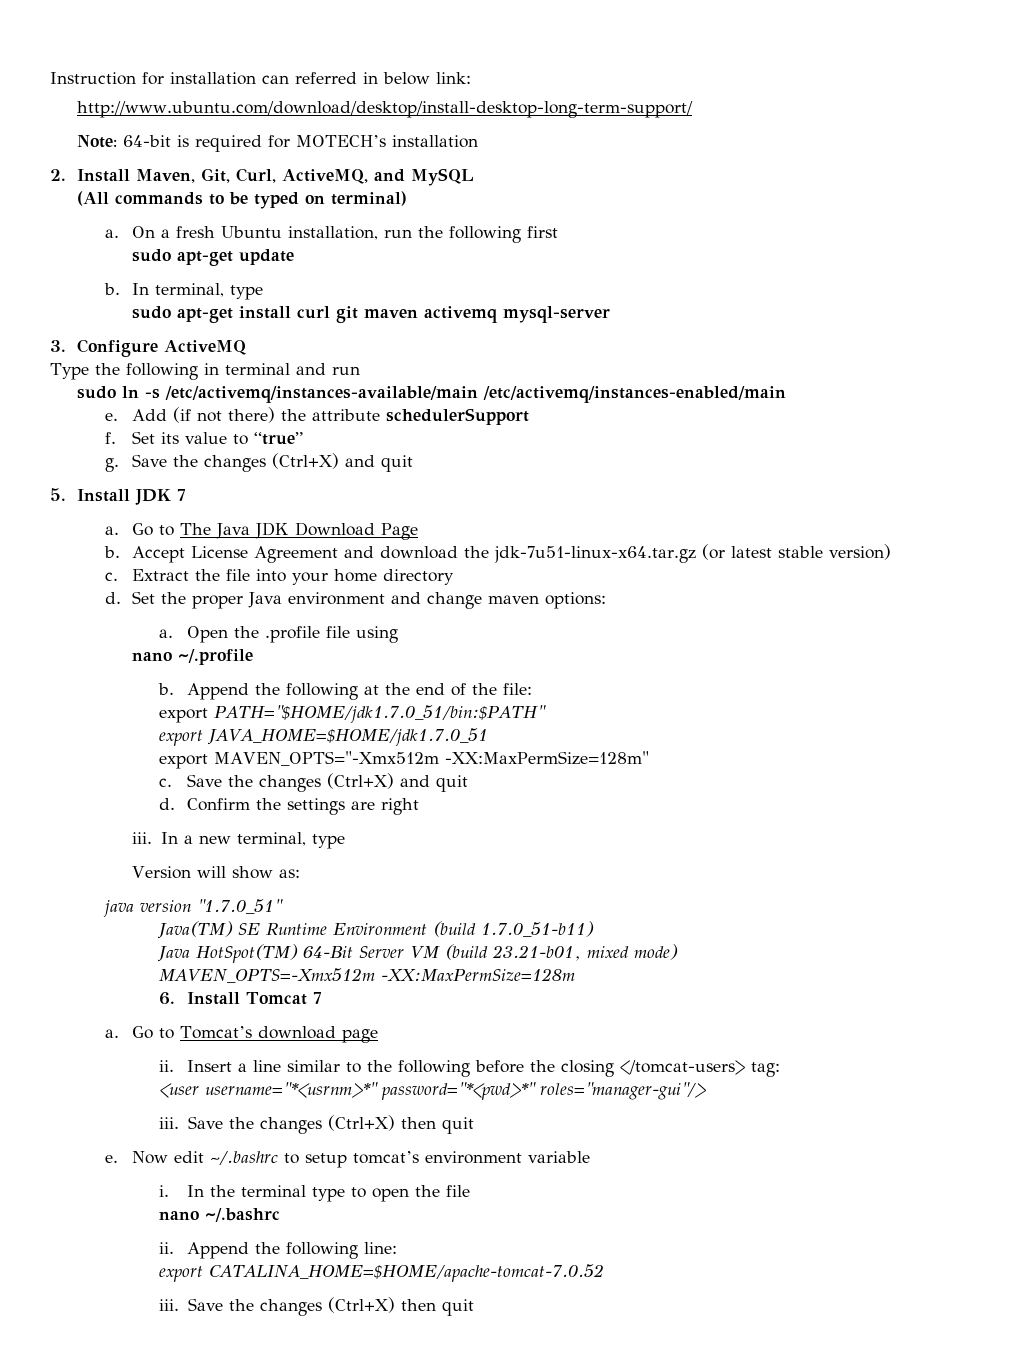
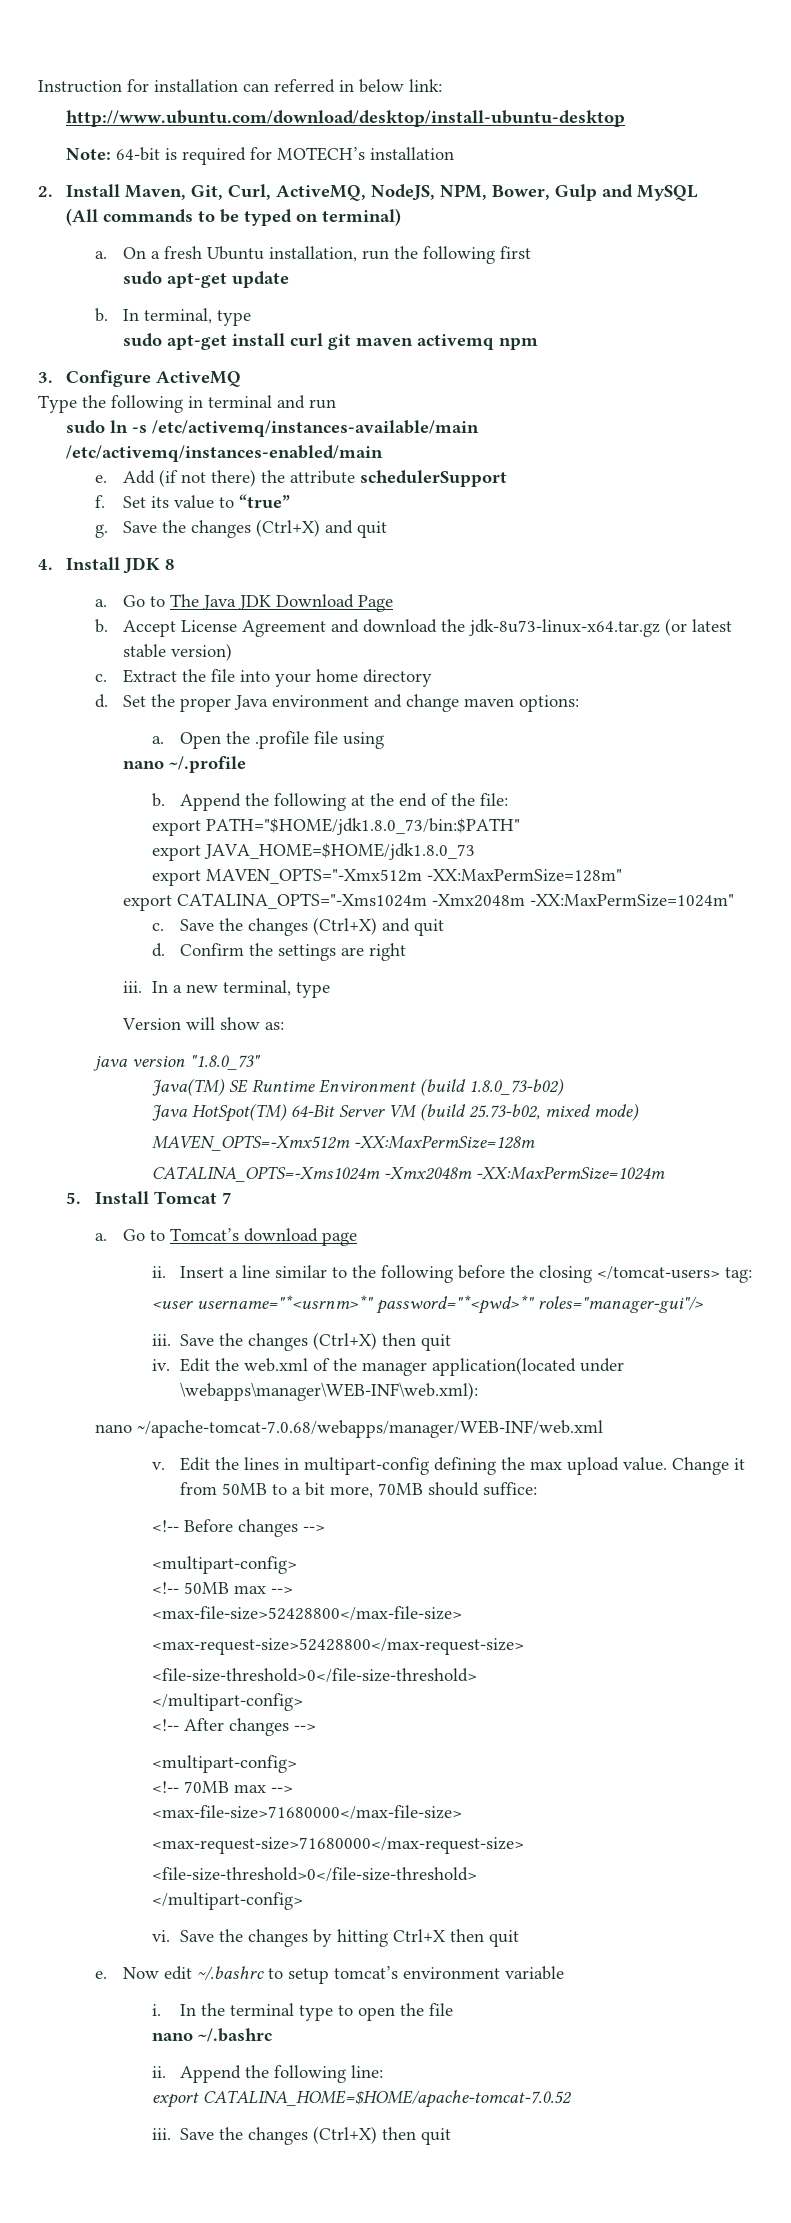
- http://www.ubuntu.com/download/desktop/install-desktop-long-term-support/
+ http://www.ubuntu.com/download/desktop/install-ubuntu-desktop
- 2. Install Maven, Git, Curl, ActiveMQ, and MySQL
+ 2. Install Maven, Git, Curl, ActiveMQ, NodeJS, NPM, Bower, Gulp and MySQL
- sudo apt-get install curl git maven activemq mysql-server
+ sudo apt-get install curl git maven activemq npm
- 5. Install JDK 7
+ 4. Install JDK 8
- Accept License Agreement and download the jdk-7u51-linux-x64.tar.gz (or latest stable version)
+ Accept License Agreement and download the jdk-8u73-linux-x64.tar.gz (or latest stable version)
- export PATH="$HOME/jdk1.7.0_51/bin:$PATH"
- export JAVA_HOME=$HOME/jdk1.7.0_51
+ export PATH="$HOME/jdk1.8.0_73/bin:$PATH"
+ export JAVA_HOME=$HOME/jdk1.8.0_73
+ export CATALINA_OPTS="-Xms1024m -Xmx2048m -XX:MaxPermSize=1024m"
- java version "1.7.0_51"
+ java version "1.8.0_73"
- Java(TM) SE Runtime Environment (build 1.7.0_51-b11)
+ Java(TM) SE Runtime Environment (build 1.8.0_73-b02)
- Java HotSpot(TM) 64-Bit Server VM (build 23.21-b01, mixed mode)
+ Java HotSpot(TM) 64-Bit Server VM (build 25.73-b02, mixed mode)
- 6. Install Tomcat 7
+ CATALINA_OPTS=-Xms1024m -Xmx2048m -XX:MaxPermSize=1024m
+ 5. Install Tomcat 7
+ iv. Edit the web.xml of the manager application(located under \webapps\manager\WEB-INF\web.xml):
+ nano ~/apache-tomcat-7.0.68/webapps/manager/WEB-INF/web.xml
+ v. Edit the lines in multipart-config defining the max upload value. Change it from 50MB to a bit more, 70MB should suffice:
+ <!-- Before changes -->
+ <multipart-config>
+ <!-- 50MB max -->
+ <max-file-size>52428800</max-file-size>
+ <max-request-size>52428800</max-request-size>
+ <file-size-threshold>0</file-size-threshold>
+ </multipart-config>
+ <!-- After changes -->
+ <multipart-config>
+ <!-- 70MB max -->
+ <max-file-size>71680000</max-file-size>
+ <max-request-size>71680000</max-request-size>
+ <file-size-threshold>0</file-size-threshold>
+ </multipart-config>
+ vi. Save the changes by hitting Ctrl+X then quit

